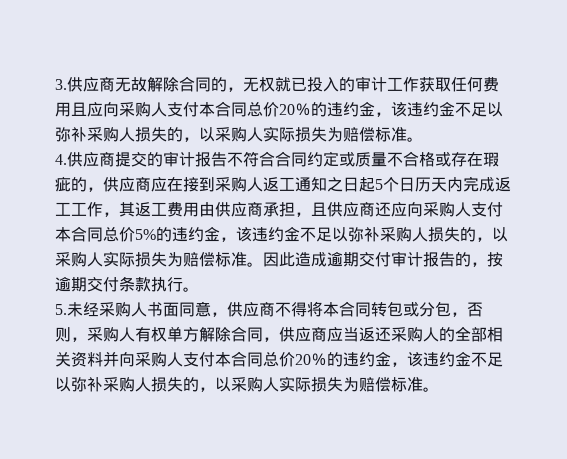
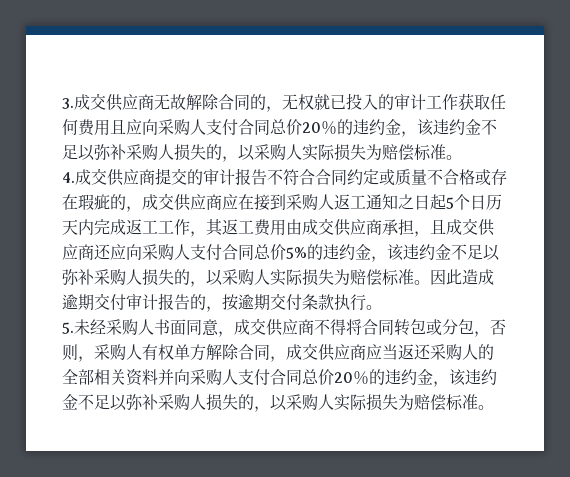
- 3.供应商无故解除合同的，无权就已投入的审计工作获取任何费用且应向采购人支付本合同总价20％的违约金，该违约金不足以弥补采购人损失的，以采购人实际损失为赔偿标准。
+ 3.成交供应商无故解除合同的，无权就已投入的审计工作获取任何费用且应向采购人支付合同总价20％的违约金，该违约金不足以弥补采购人损失的，以采购人实际损失为赔偿标准。
- 4.供应商提交的审计报告不符合合同约定或质量不合格或存在瑕疵的，供应商应在接到采购人返工通知之日起5个日历天内完成返工工作，其返工费用由供应商承担，且供应商还应向采购人支付本合同总价5%的违约金，该违约金不足以弥补采购人损失的，以采购人实际损失为赔偿标准。
+ 4.成交供应商提交的审计报告不符合合同约定或质量不合格或存在瑕疵的，成交供应商应在接到采购人返工通知之日起5个日历天内完成返工工作，其返工费用由成交供应商承担，且成交供应商还应向采购人支付合同总价5%的违约金，该违约金不足以弥补采购人损失的，以采购人实际损失为赔偿标准。
- 5.未经采购人书面同意，供应商不得将本合同转包或分包，否则，采购人有权单方解除合同，供应商应当返还采购人的全部相关资料并向采购人支付本合同总价20％的违约金，该违约金不足以弥补采购人损失的，以采购人实际损失为赔偿标准。
+ 5.未经采购人书面同意，成交供应商不得将合同转包或分包，否则，采购人有权单方解除合同，成交供应商应当返还采购人的全部相关资料并向采购人支付合同总价20％的违约金，该违约金不足以弥补采购人损失的，以采购人实际损失为赔偿标准。

